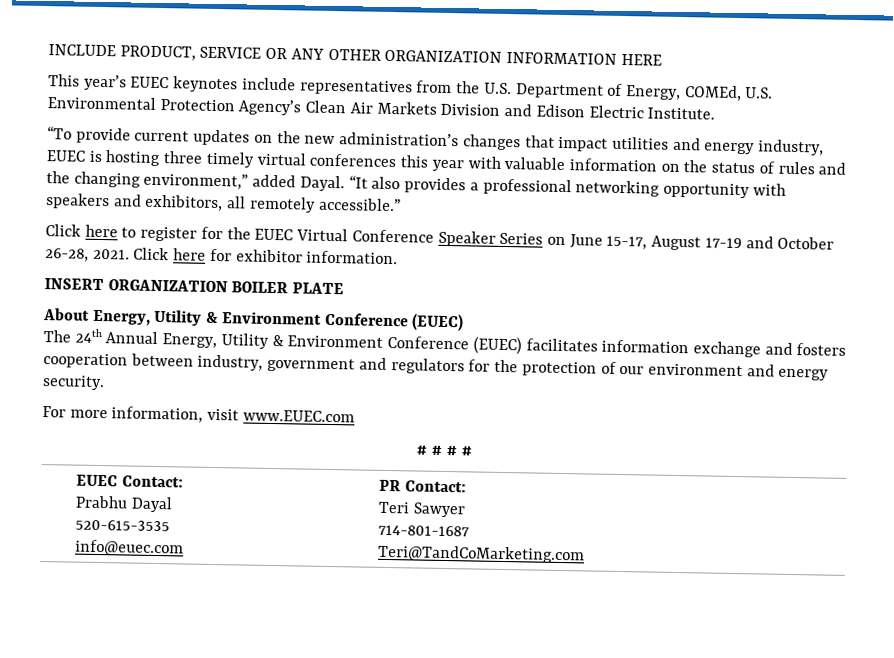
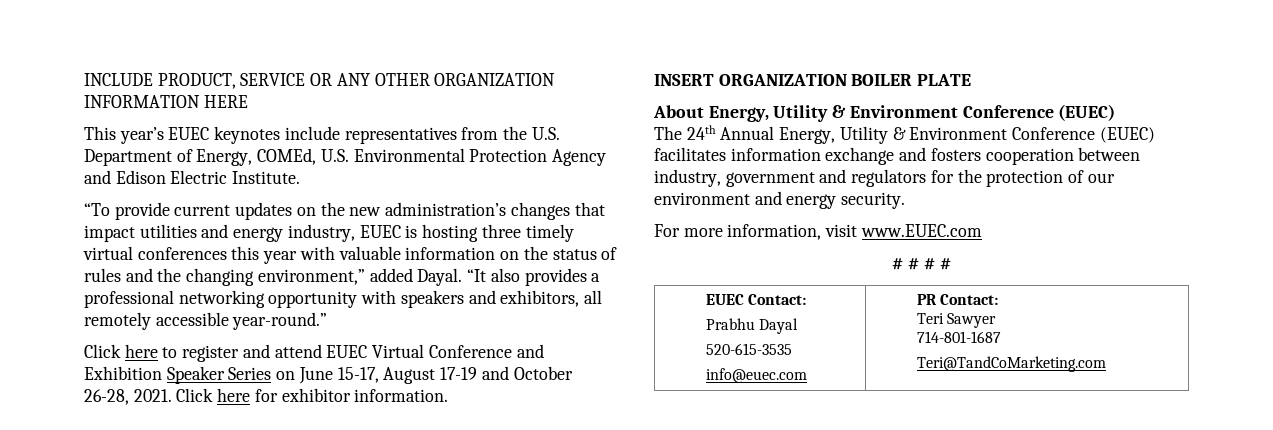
- This year’s EUEC keynotes include representatives from the U.S. Department of Energy, COMEd, U.S. Environmental Protection Agency’s Clean Air Markets Division and Edison Electric Institute.
+ This year’s EUEC keynotes include representatives from the U.S. Department of Energy, COMEd, U.S. Environmental Protection Agency and Edison Electric Institute.
- “It also provides a professional networking opportunity with speakers and exhibitors, all remotely accessible.”
+ “It also provides a professional networking opportunity with speakers and exhibitors, all remotely accessible year-round.”
- Click here to register for the EUEC Virtual Conference Speaker Series on June 15-17, August 17-19 and October 26-28, 2021.
+ Click here to register and attend EUEC Virtual Conference and Exhibition Speaker Series on June 15-17, August 17-19 and October 26-28, 2021.

